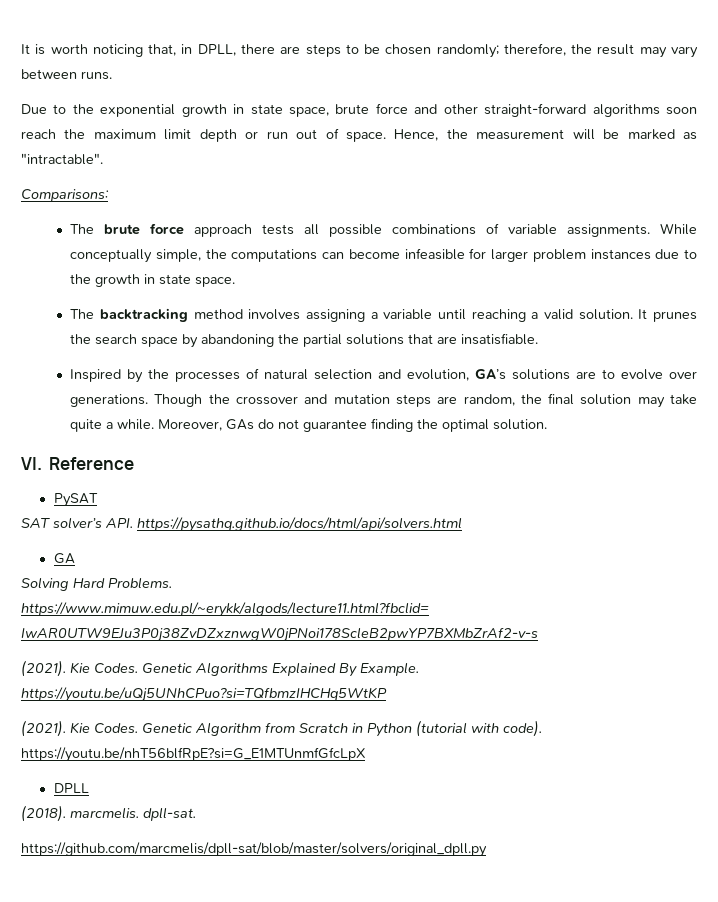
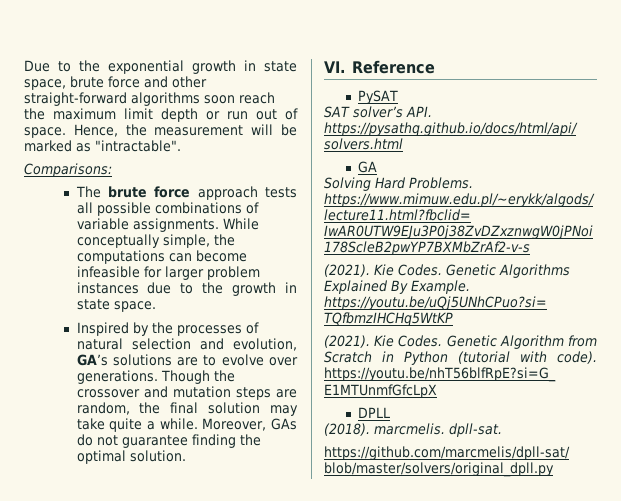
- It is worth noticing that, in DPLL, there are steps to be chosen randomly; therefore, the result may vary between runs.
- The backtracking method involves assigning a variable until reaching a valid solution. It prunes the search space by abandoning the partial solutions that are insatisfiable.

